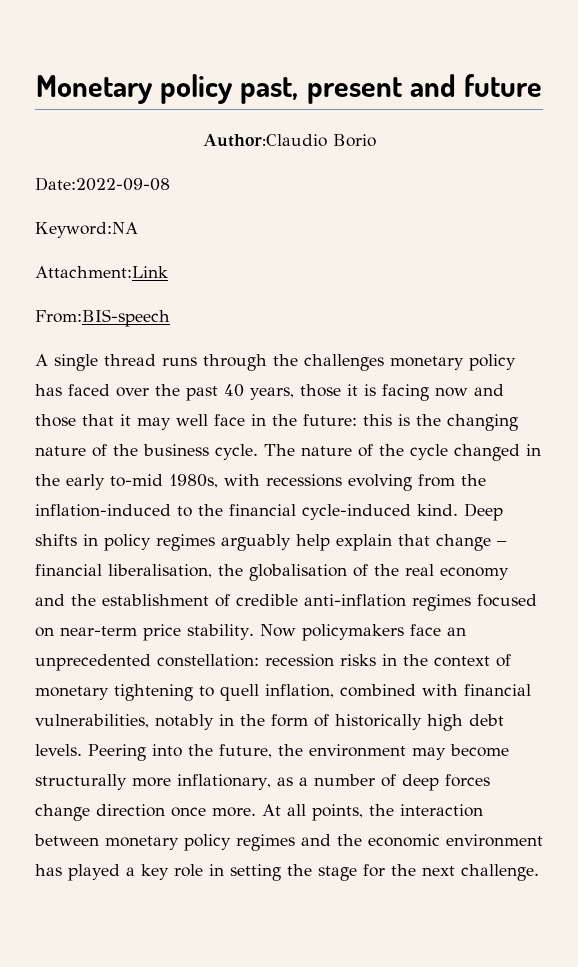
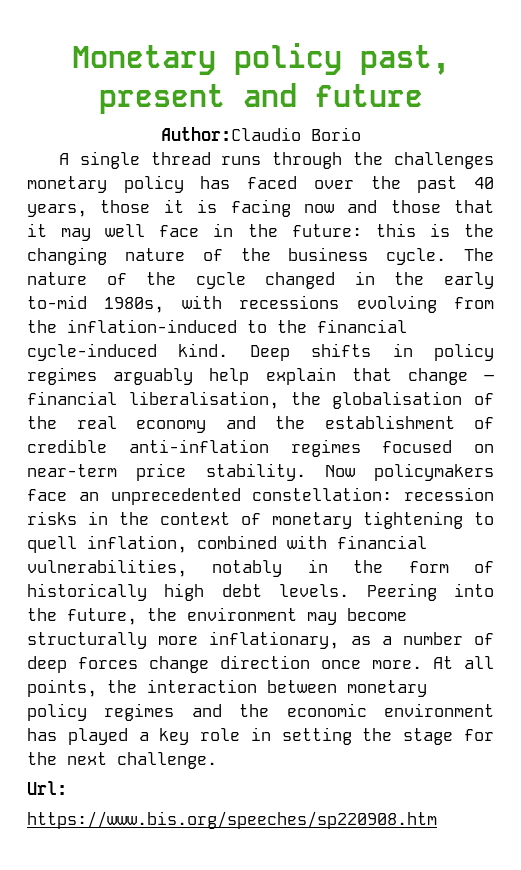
- Date:2022-09-08
- Keyword:NA
- Attachment:Link
- From:BIS-speech
+ Url:
+ https://www.bis.org/speeches/sp220908.htm

